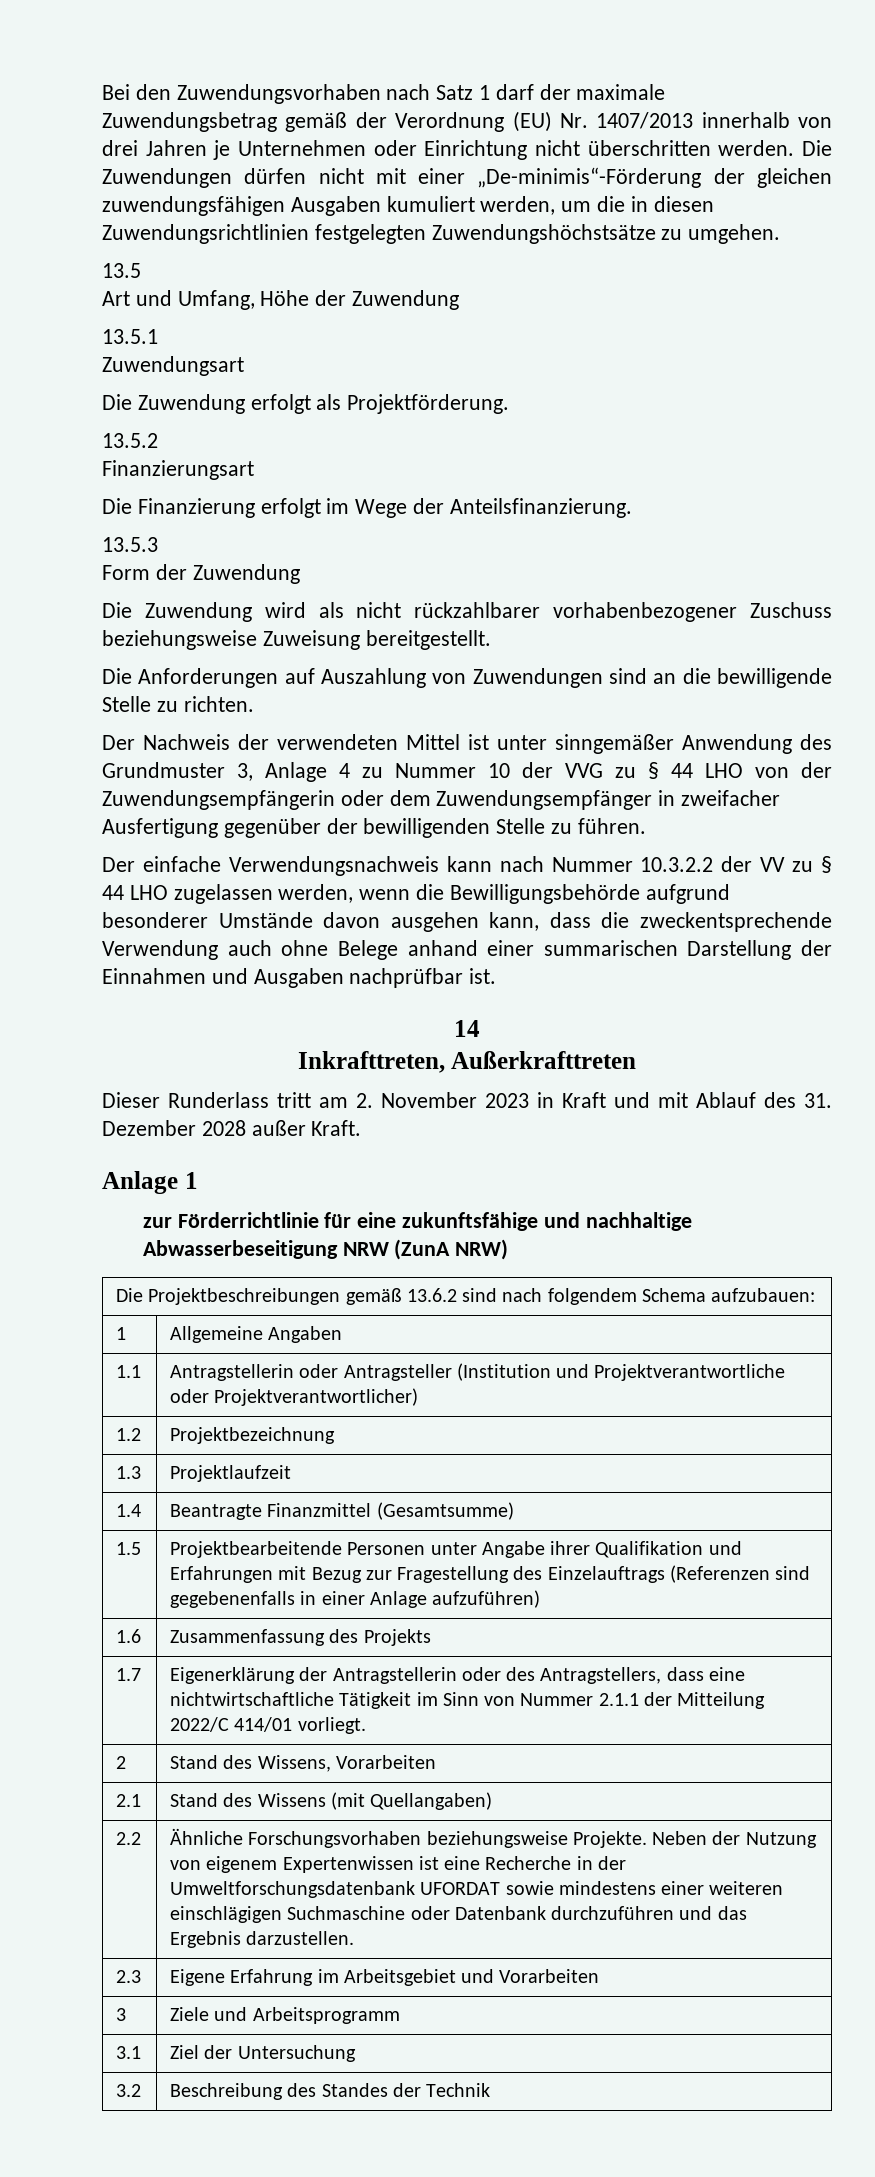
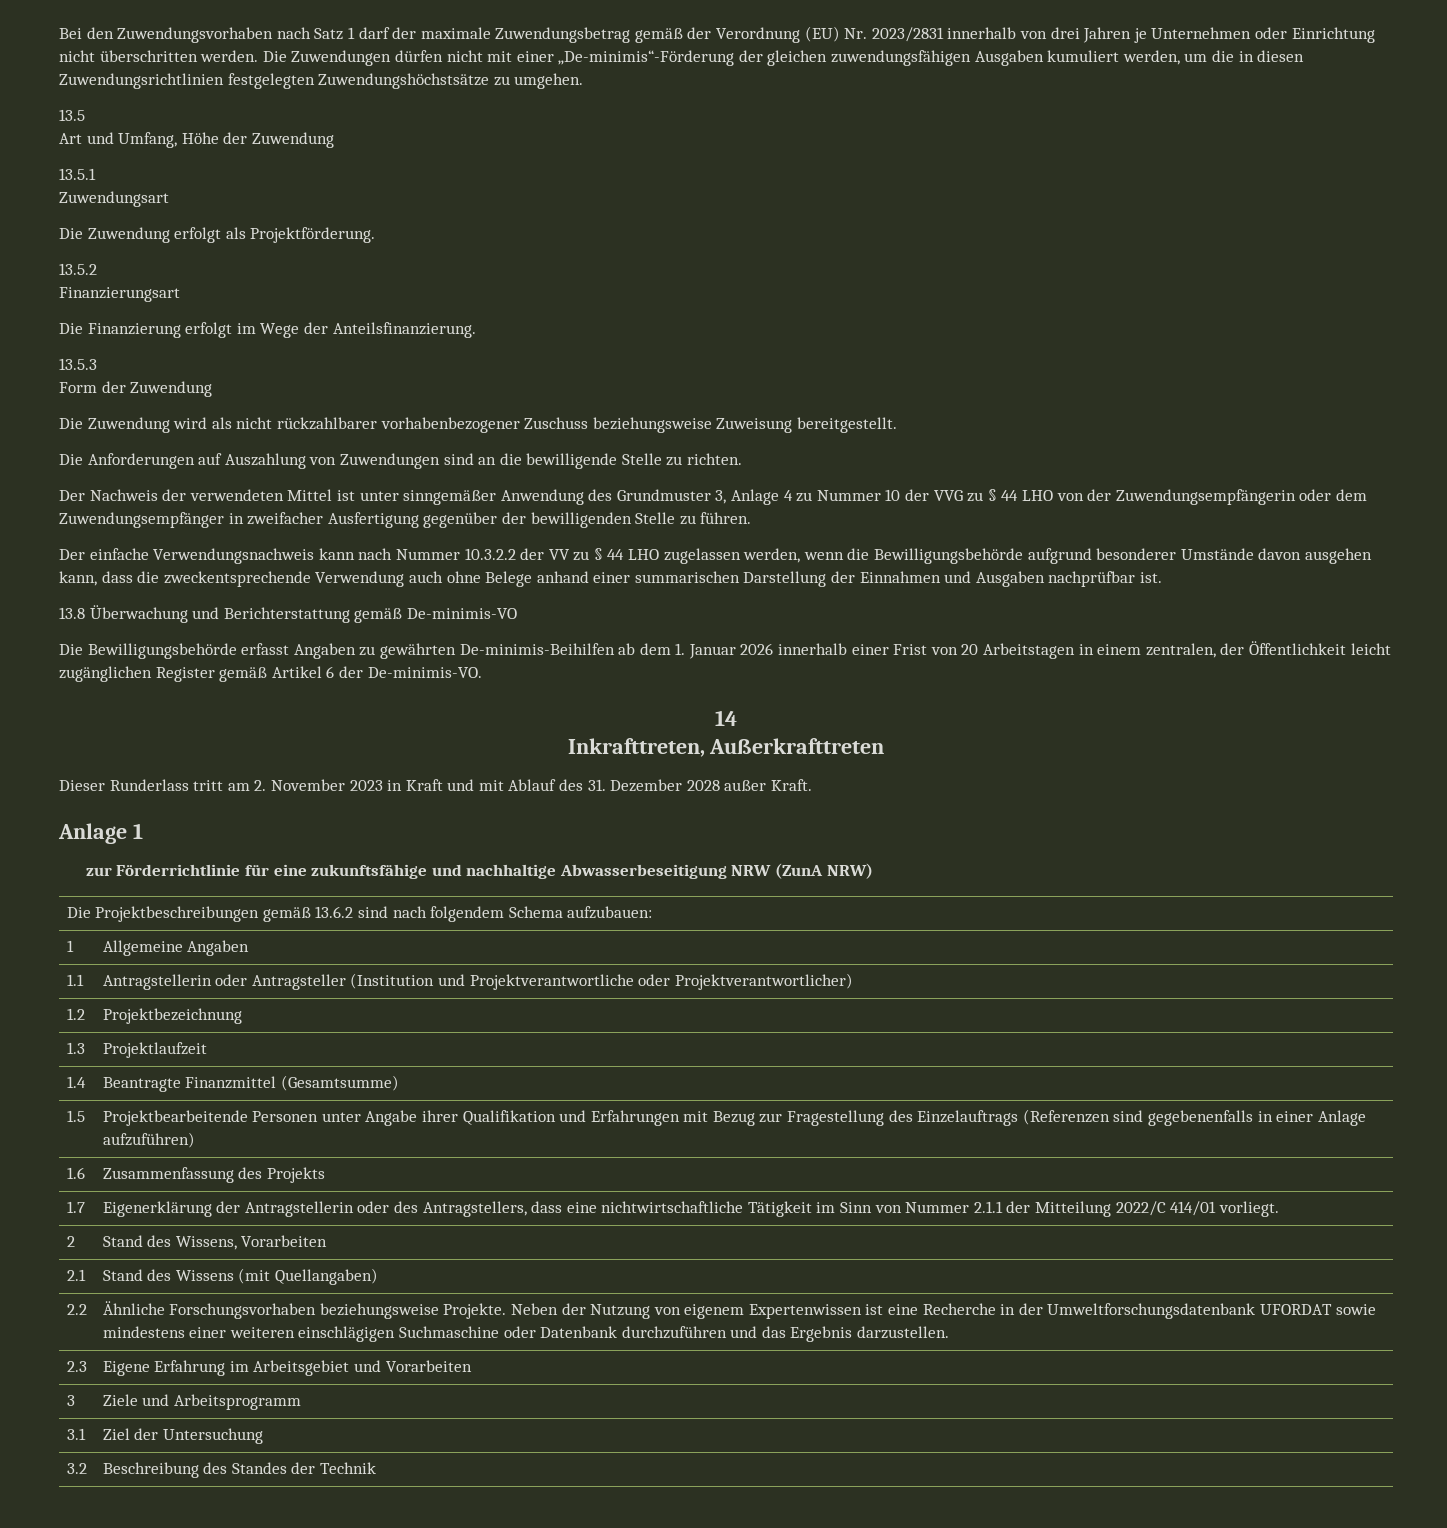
- Bei den Zuwendungsvorhaben nach Satz 1 darf der maximale Zuwendungsbetrag gemäß der Verordnung (EU) Nr. 1407/2013 innerhalb von drei Jahren je Unternehmen oder Einrichtung nicht überschritten werden.
+ Bei den Zuwendungsvorhaben nach Satz 1 darf der maximale Zuwendungsbetrag gemäß der Verordnung (EU) Nr. 2023/2831 innerhalb von drei Jahren je Unternehmen oder Einrichtung nicht überschritten werden.
+ 13.8 Überwachung und Berichterstattung gemäß De-minimis-VO
+ Die Bewilligungsbehörde erfasst Angaben zu gewährten De-minimis-Beihilfen ab dem 1. Januar 2026 innerhalb einer Frist von 20 Arbeitstagen in einem zentralen, der Öffentlichkeit leicht zugänglichen Register gemäß Artikel 6 der De-minimis-VO.

